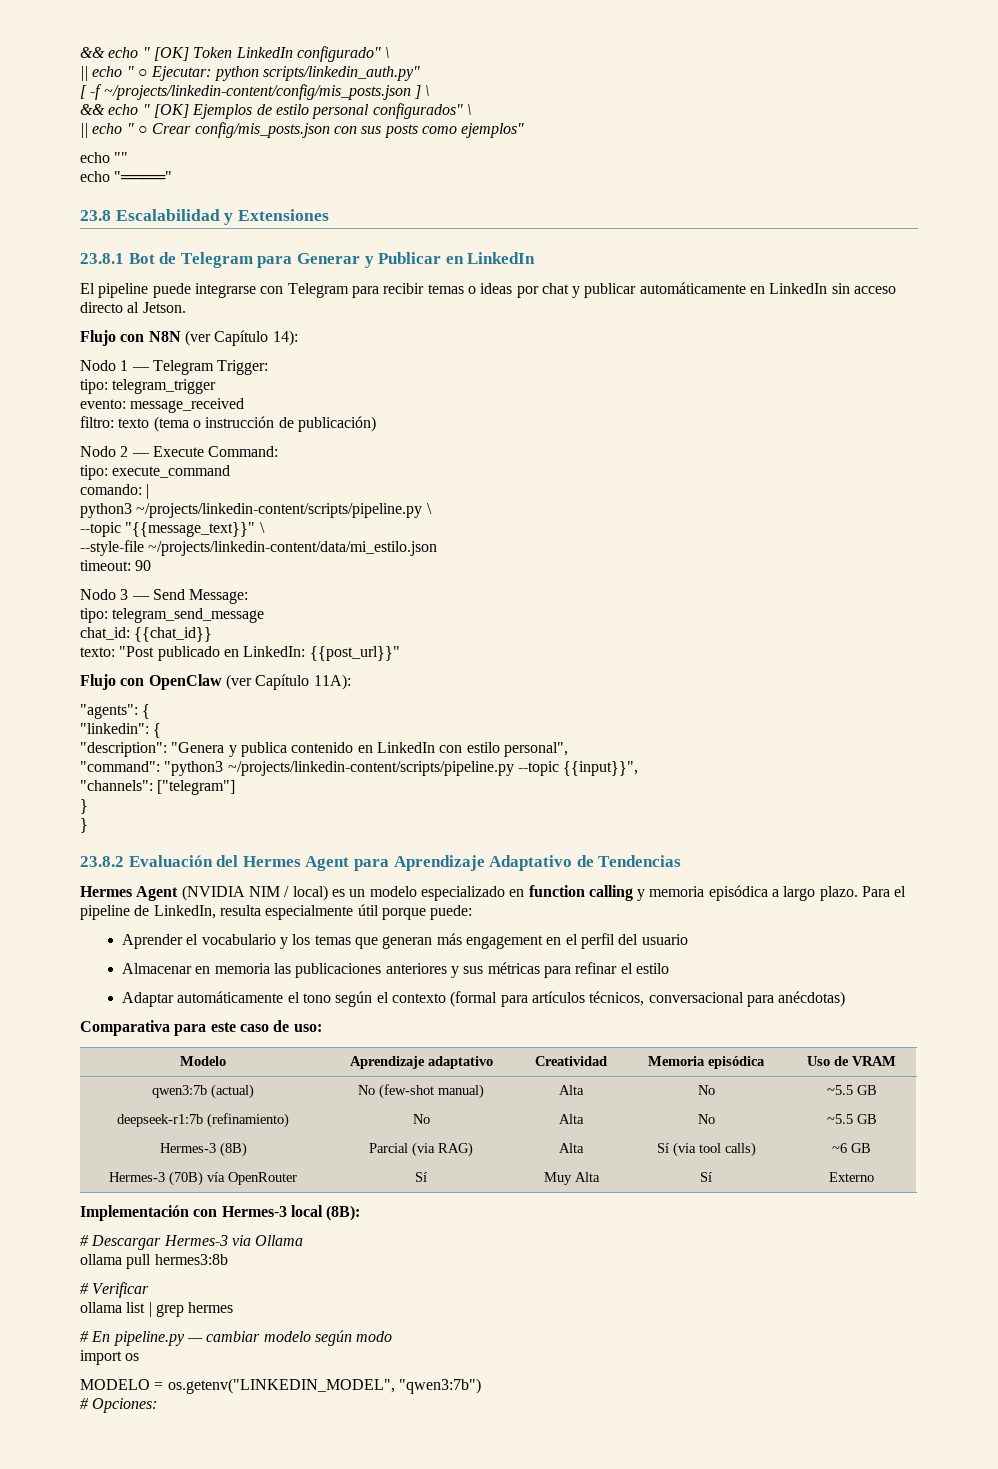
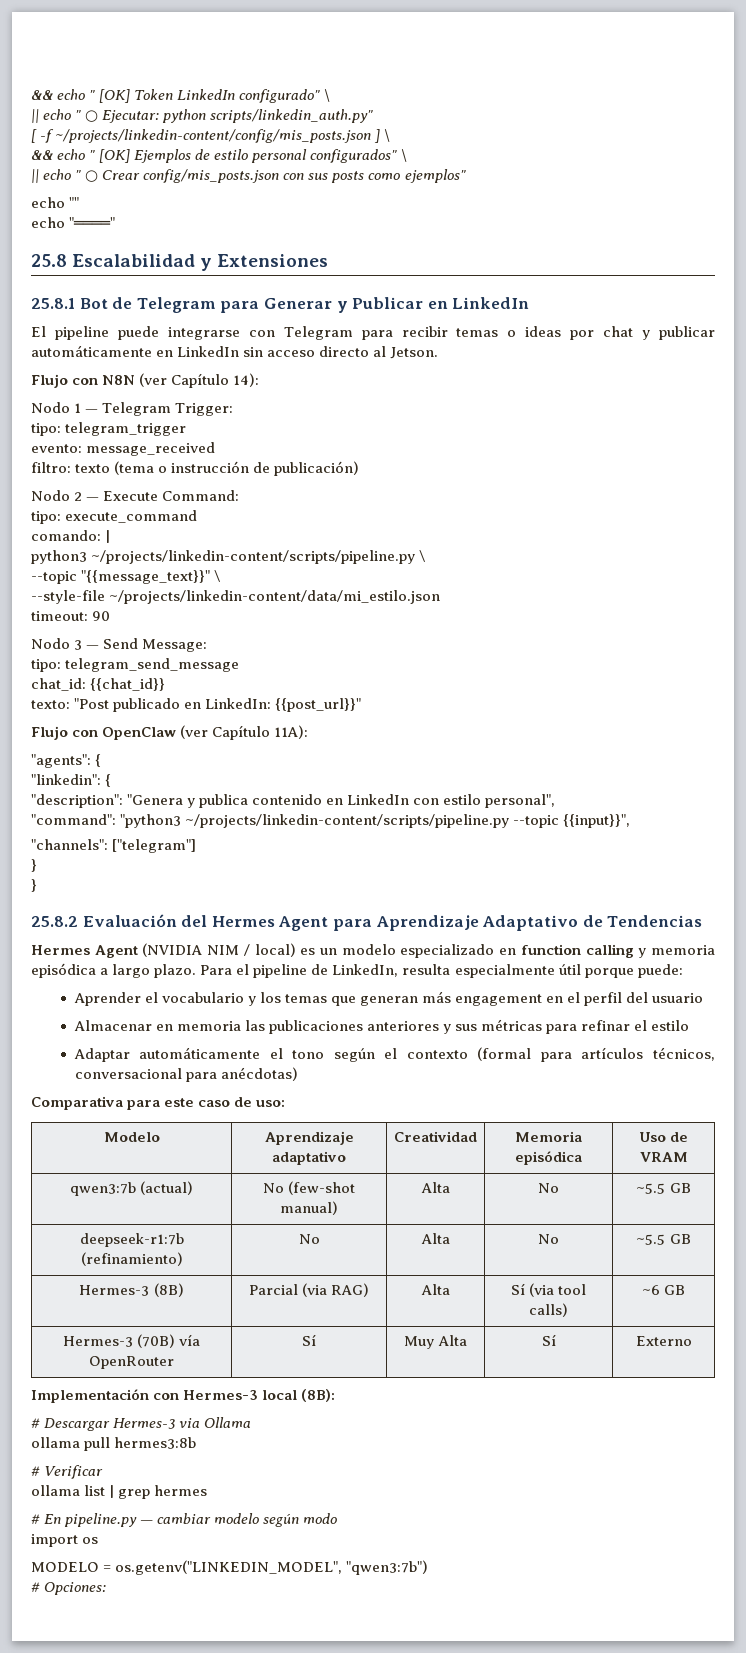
- 23.8 Escalabilidad y Extensiones
+ 25.8 Escalabilidad y Extensiones
- 23.8.1 Bot de Telegram para Generar y Publicar en LinkedIn
+ 25.8.1 Bot de Telegram para Generar y Publicar en LinkedIn
- 23.8.2 Evaluación del Hermes Agent para Aprendizaje Adaptativo de Tendencias
+ 25.8.2 Evaluación del Hermes Agent para Aprendizaje Adaptativo de Tendencias

